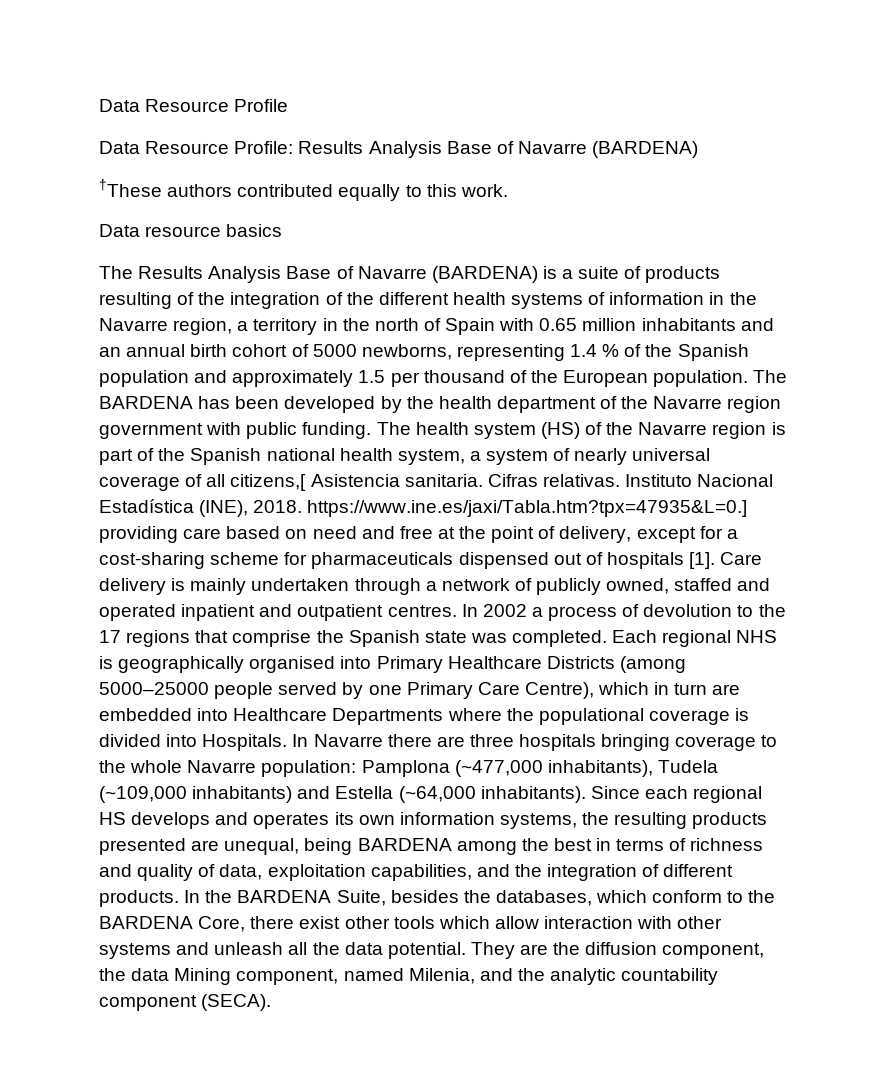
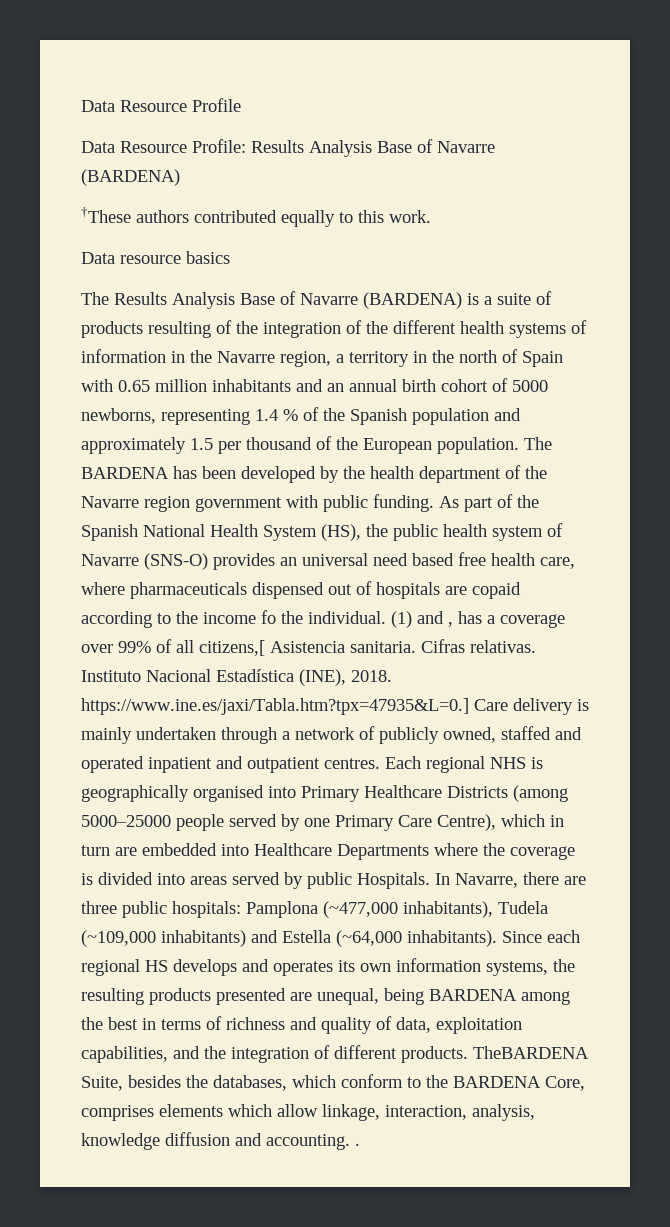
- The health system (HS) of the Navarre region is part of the Spanish national health system, a system of nearly universal coverage of all citizens,[ Asistencia sanitaria.
+ As part of the Spanish National Health System (HS), the public health system of Navarre (SNS-O) provides an universal need based free health care, where pharmaceuticals dispensed out of hospitals are copaid according to the income fo the individual. (1) and , has a coverage over 99% of all citizens,[ Asistencia sanitaria.
- Instituto Nacional Estadística (INE), 2018. https://www.ine.es/jaxi/Tabla.htm?tpx=47935&L=0.] providing care based on need and free at the point of delivery, except for a cost-sharing scheme for pharmaceuticals dispensed out of hospitals [1]. Care delivery is mainly undertaken through a network of publicly owned, staffed and operated inpatient and outpatient centres.
+ Instituto Nacional Estadística (INE), 2018. https://www.ine.es/jaxi/Tabla.htm?tpx=47935&L=0.] Care delivery is mainly undertaken through a network of publicly owned, staffed and operated inpatient and outpatient centres.
- In 2002 a process of devolution to the 17 regions that comprise the Spanish state was completed.
- Each regional NHS is geographically organised into Primary Healthcare Districts (among 5000–25000 people served by one Primary Care Centre), which in turn are embedded into Healthcare Departments where the populational coverage is divided into Hospitals.
+ Each regional NHS is geographically organised into Primary Healthcare Districts (among 5000–25000 people served by one Primary Care Centre), which in turn are embedded into Healthcare Departments where the coverage is divided into areas served by public Hospitals.
- In Navarre there are three hospitals bringing coverage to the whole Navarre population: Pamplona (~477,000 inhabitants), Tudela (~109,000 inhabitants) and Estella (~64,000 inhabitants).
+ In Navarre, there are three public hospitals: Pamplona (~477,000 inhabitants), Tudela (~109,000 inhabitants) and Estella (~64,000 inhabitants).
- In the BARDENA Suite, besides the databases, which conform to the BARDENA Core, there exist other tools which allow interaction with other systems and unleash all the data potential. They are the diffusion component, the data Mining component, named Milenia, and the analytic countability component (SECA).
+ TheBARDENA Suite, besides the databases, which conform to the BARDENA Core, comprises elements which allow linkage, interaction, analysis, knowledge diffusion and accounting. .

